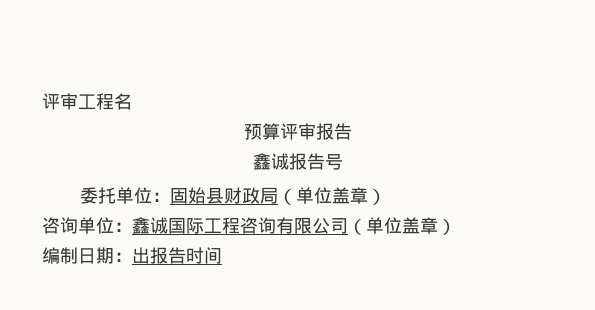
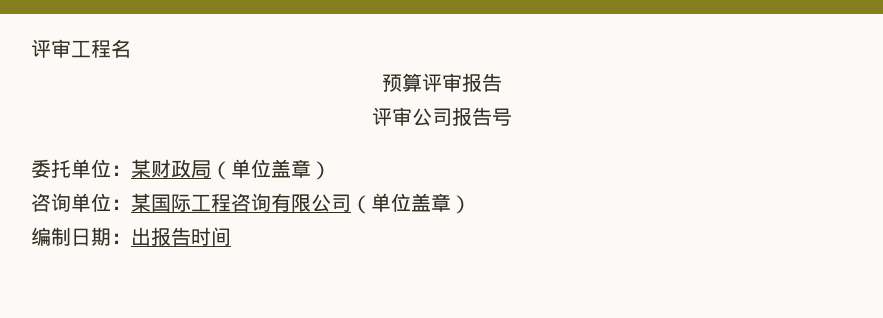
- 鑫诚报告号
+ 评审公司报告号
- 委托单位：固始县财政局（单位盖章）
+ 委托单位：某财政局（单位盖章）
- 咨询单位：鑫诚国际工程咨询有限公司（单位盖章）
+ 咨询单位：某国际工程咨询有限公司（单位盖章）

